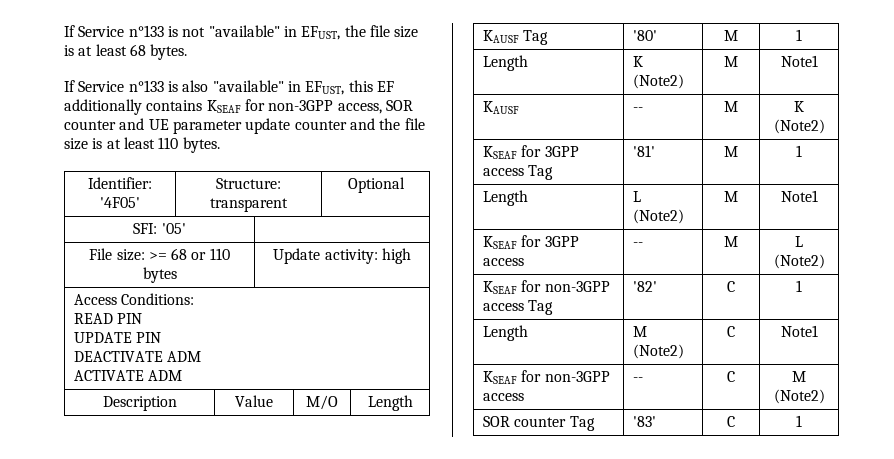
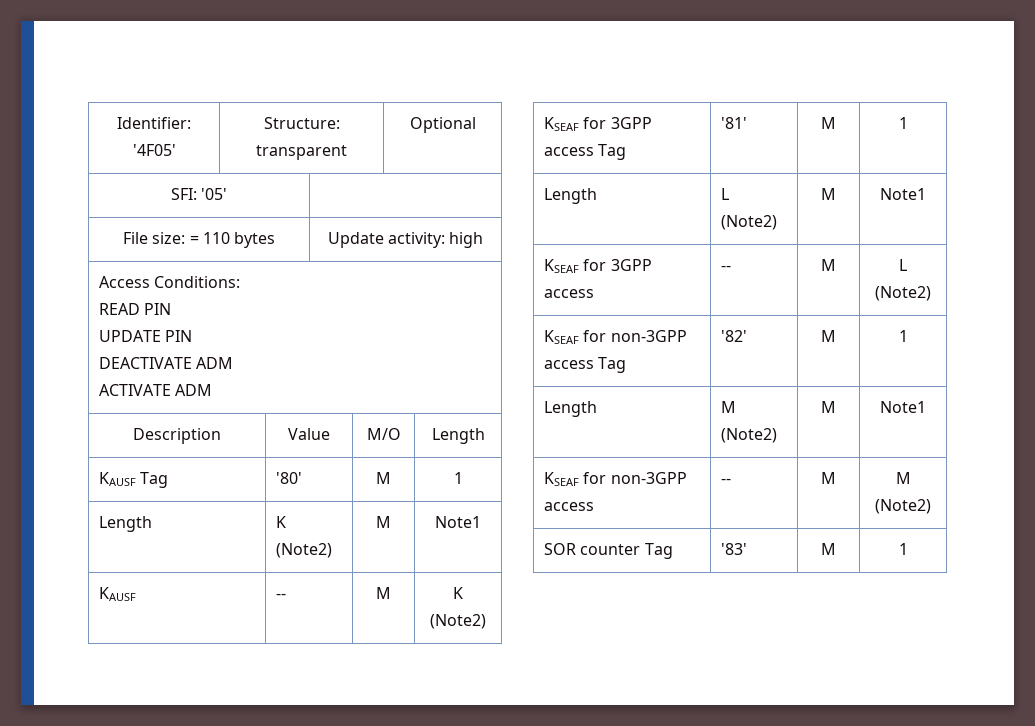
- If Service n°133 is not "available" in EFUST, the file size is at least 68 bytes.
- If Service n°133 is also "available" in EFUST, this EF additionally contains KSEAF for non-3GPP access, SOR counter and UE parameter update counter and the file size is at least 110 bytes.
- File size: >= 68 or 110 bytes | Update activity: high
+ File size: = 110 bytes | Update activity: high
- KSEAF for non-3GPP access Tag | '82' | C | 1
+ KSEAF for non-3GPP access Tag | '82' | M | 1
- Length | M (Note2) | C | Note1
+ Length | M (Note2) | M | Note1
- KSEAF for non-3GPP access | -- | C | M (Note2)
+ KSEAF for non-3GPP access | -- | M | M (Note2)
- SOR counter Tag | '83' | C | 1
+ SOR counter Tag | '83' | M | 1

